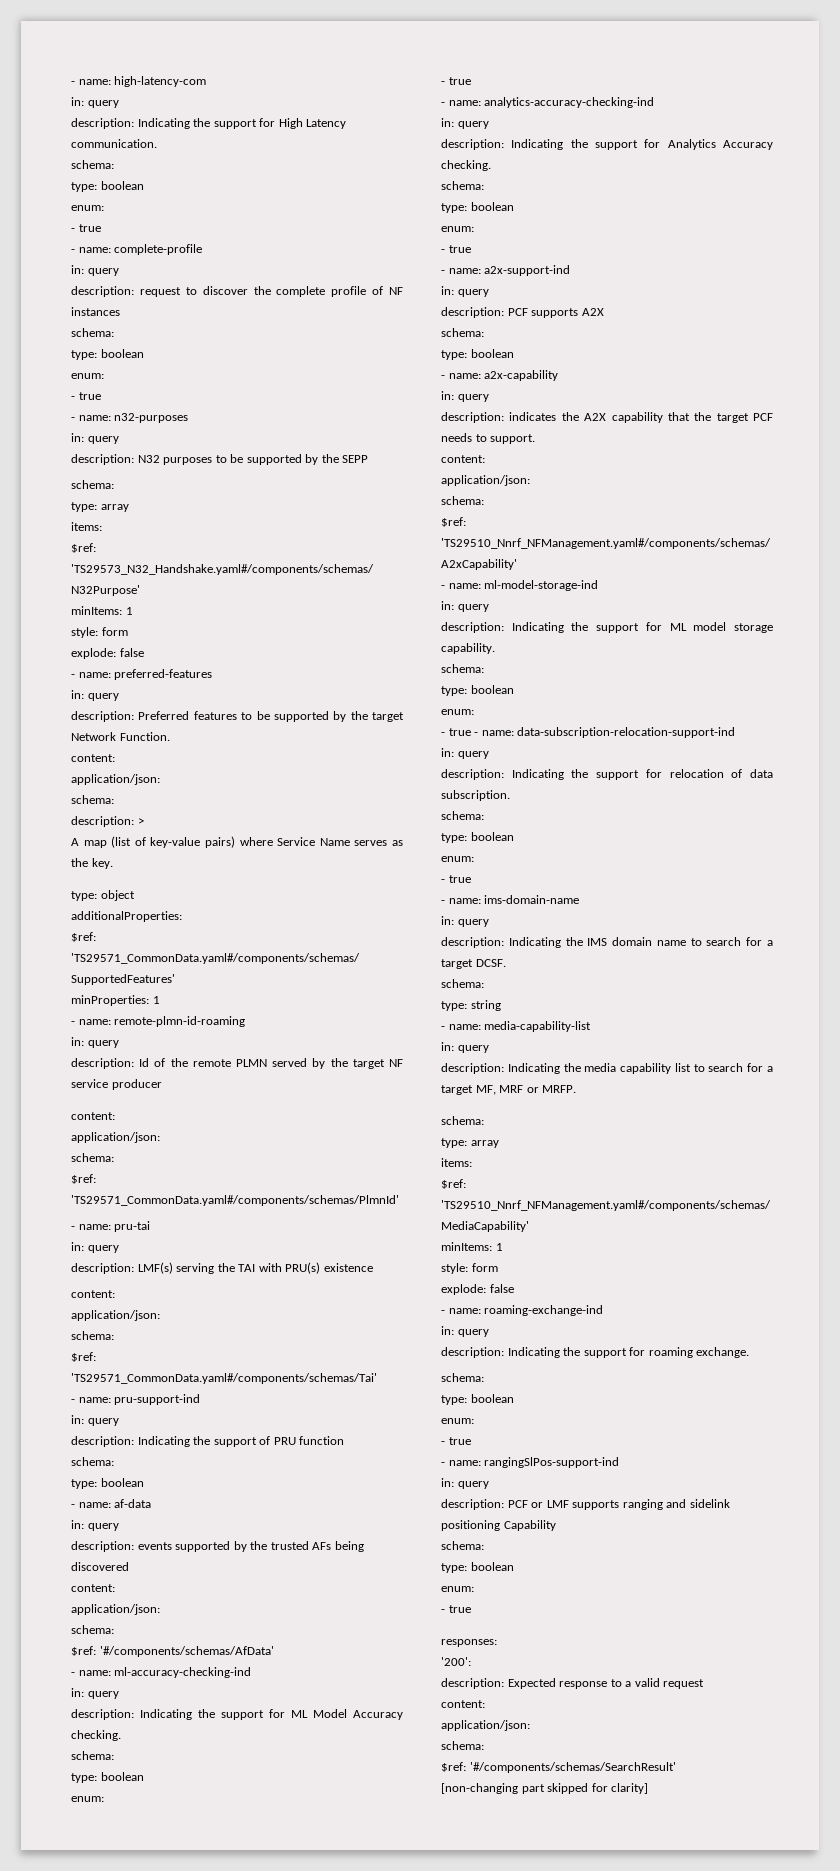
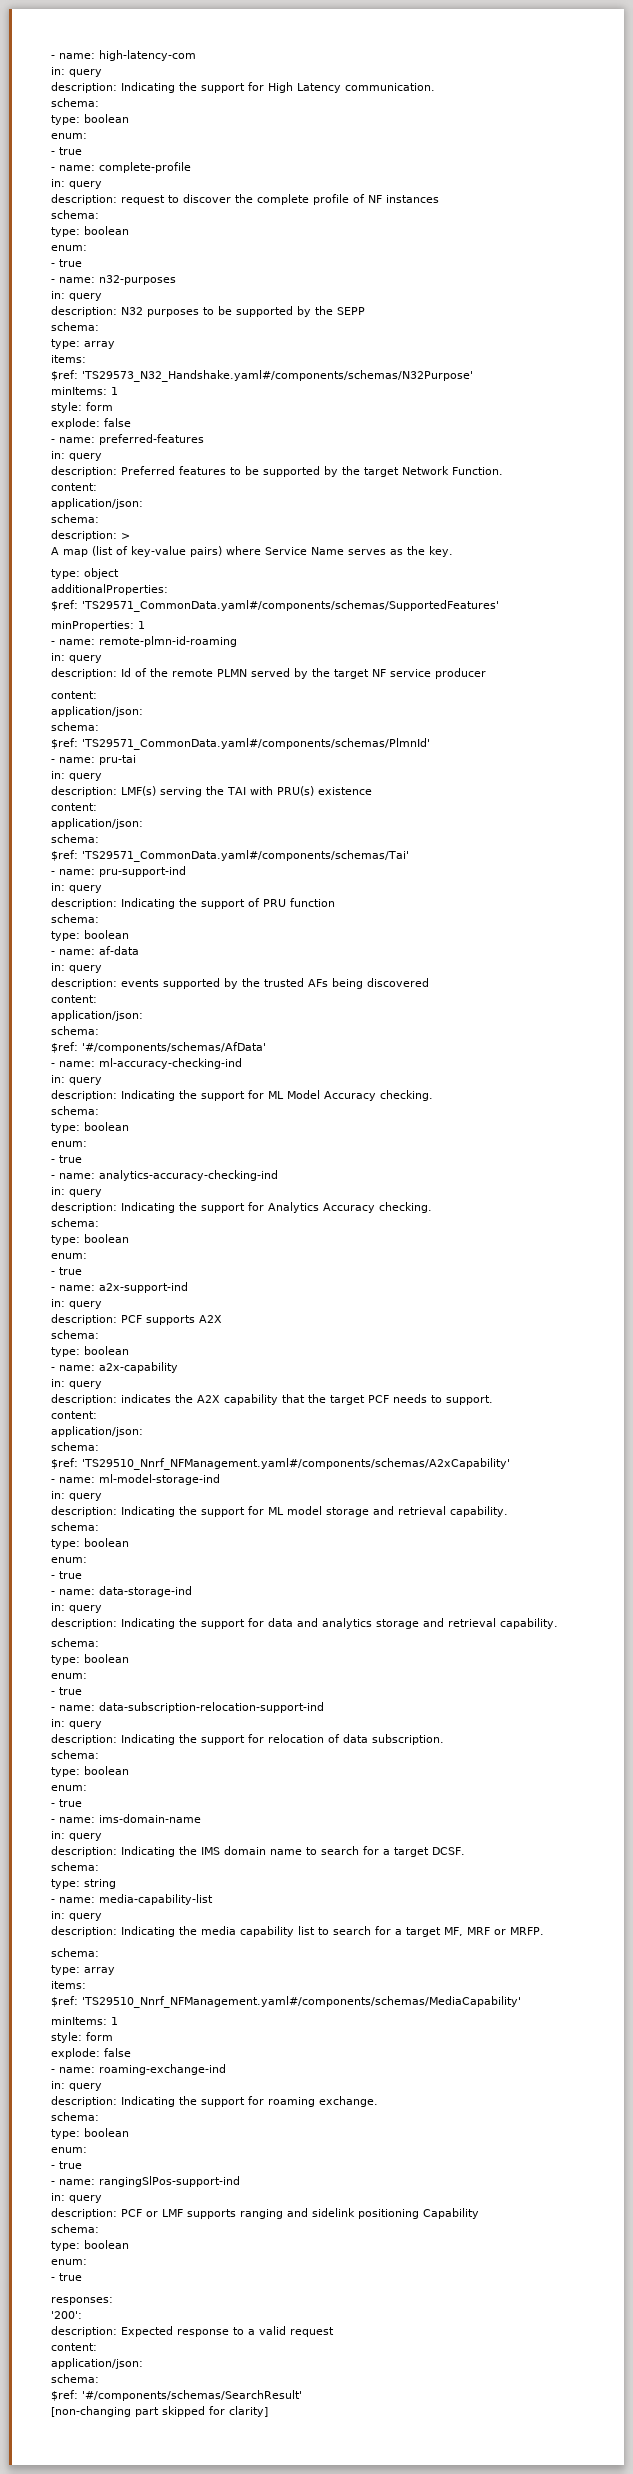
- description: Indicating the support for ML model storage capability.
+ description: Indicating the support for ML model storage and retrieval capability.
  schema:
  type: boolean
  enum:
- - true - name: data-subscription-relocation-support-ind
+ - true
+ - name: data-storage-ind
+ in: query
+ description: Indicating the support for data and analytics storage and retrieval capability.
+ schema:
+ type: boolean
+ enum:
+ - true
+ - name: data-subscription-relocation-support-ind

